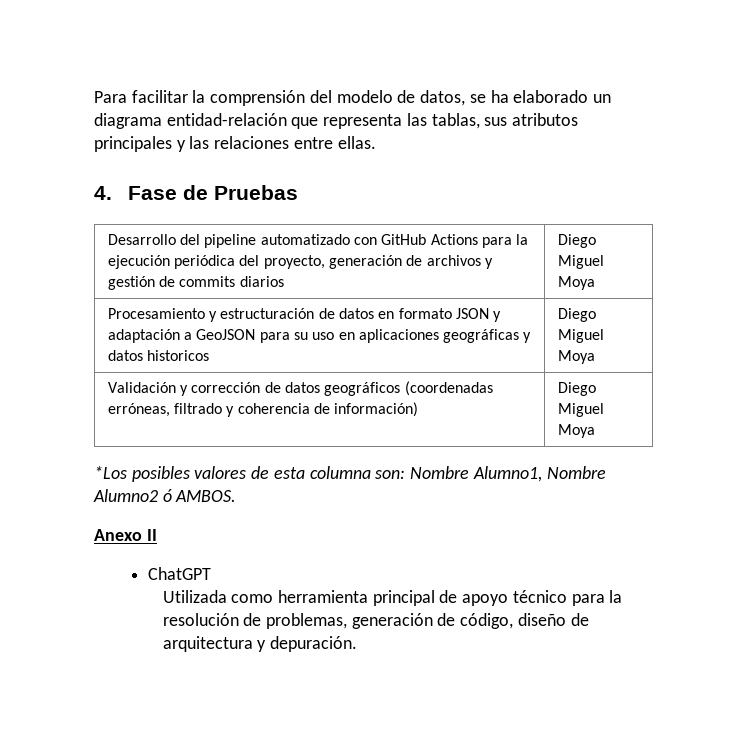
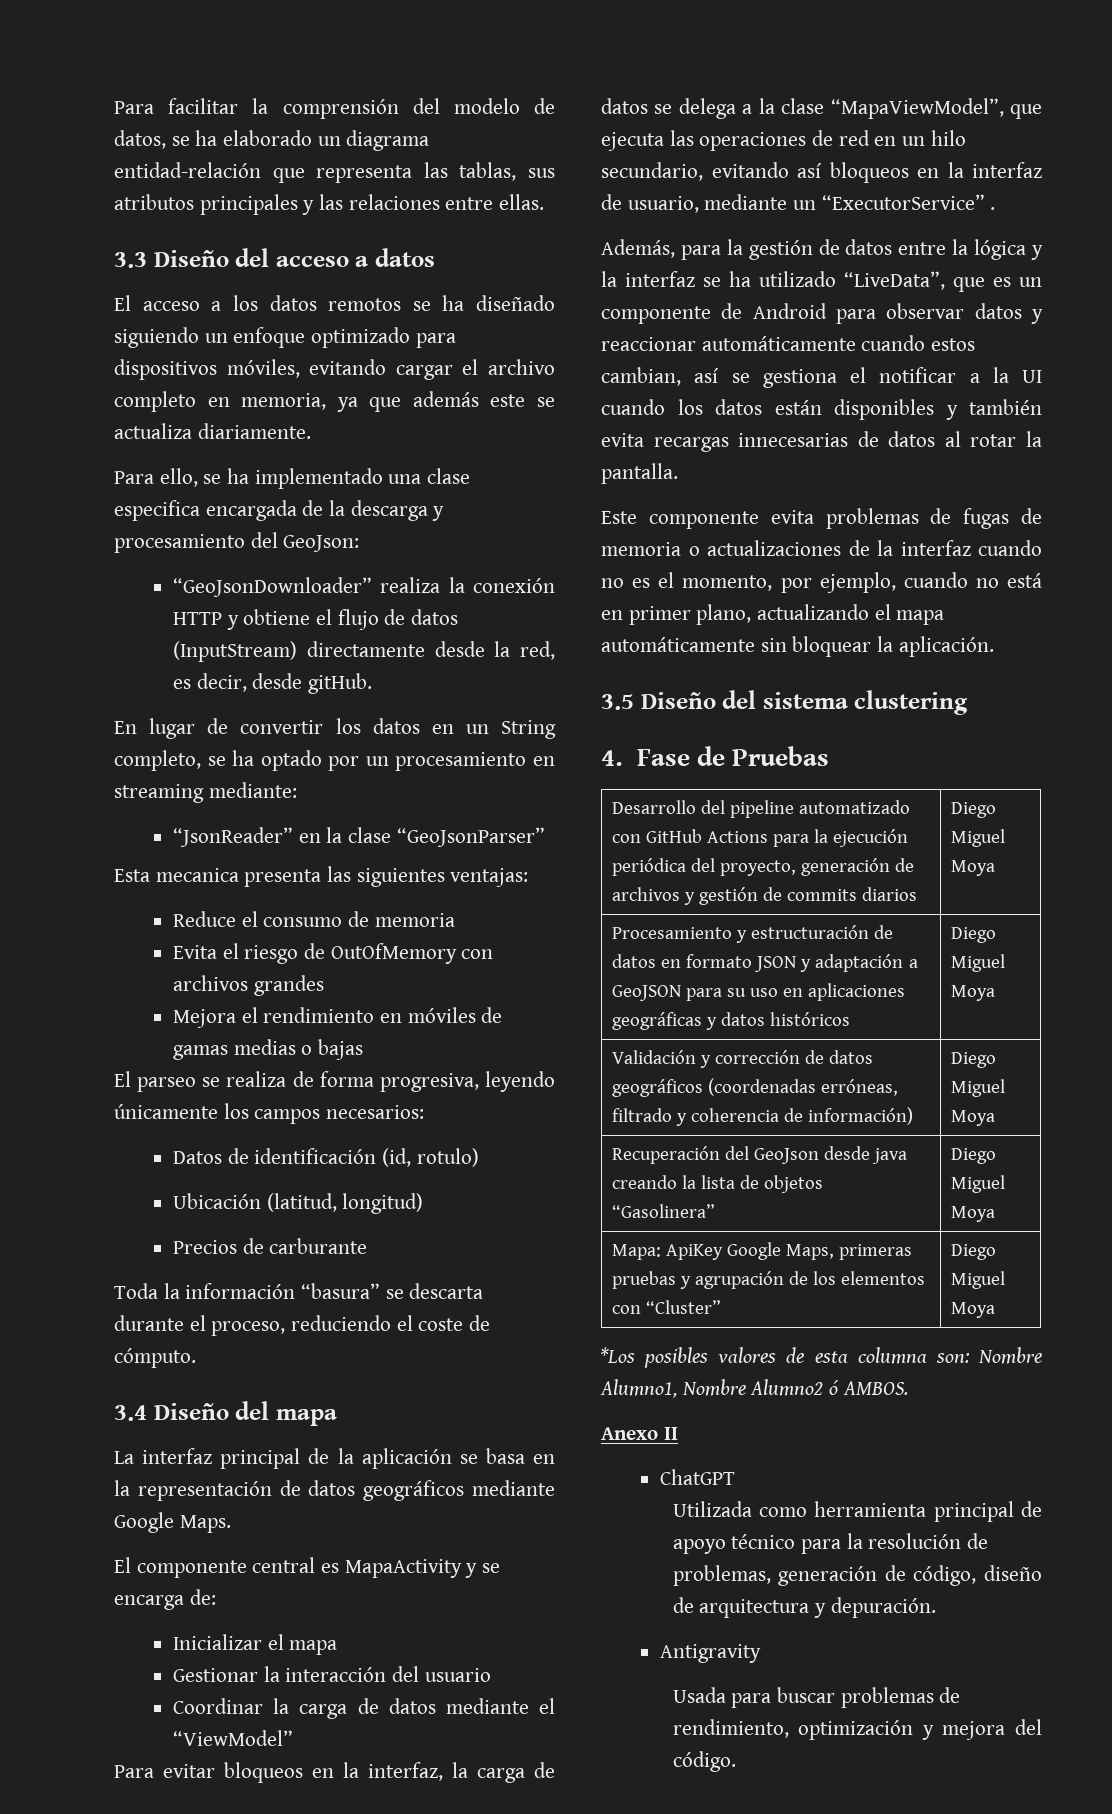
+ 3.3 Diseño del acceso a datos
+ El acceso a los datos remotos se ha diseñado siguiendo un enfoque optimizado para dispositivos móviles, evitando cargar el archivo completo en memoria, ya que además este se actualiza diariamente.
+ Para ello, se ha implementado una clase especifica encargada de la descarga y procesamiento del GeoJson:
+ “GeoJsonDownloader” realiza la conexión HTTP y obtiene el flujo de datos (InputStream) directamente desde la red, es decir, desde gitHub.
+ En lugar de convertir los datos en un String completo, se ha optado por un procesamiento en streaming mediante:
+ “JsonReader” en la clase “GeoJsonParser”
+ Esta mecanica presenta las siguientes ventajas:
+ Reduce el consumo de memoria
+ Evita el riesgo de OutOfMemory con archivos grandes
+ Mejora el rendimiento en móviles de gamas medias o bajas
+ El parseo se realiza de forma progresiva, leyendo únicamente los campos necesarios:
+ Datos de identificación (id, rotulo)
+ Ubicación (latitud, longitud)
+ Precios de carburante
+ Toda la información “basura” se descarta durante el proceso, reduciendo el coste de cómputo.
+ 3.4 Diseño del mapa
+ La interfaz principal de la aplicación se basa en la representación de datos geográficos mediante Google Maps.
+ El componente central es MapaActivity y se encarga de:
+ Inicializar el mapa
+ Gestionar la interacción del usuario
+ Coordinar la carga de datos mediante el “ViewModel”
+ Para evitar bloqueos en la interfaz, la carga de datos se delega a la clase “MapaViewModel”, que ejecuta las operaciones de red en un hilo secundario, evitando así bloqueos en la interfaz de usuario, mediante un “ExecutorService” .
+ Además, para la gestión de datos entre la lógica y la interfaz se ha utilizado “LiveData”, que es un componente de Android para observar datos y reaccionar automáticamente cuando estos cambian, así se gestiona el notificar a la UI cuando los datos están disponibles y también evita recargas innecesarias de datos al rotar la pantalla.
+ Este componente evita problemas de fugas de memoria o actualizaciones de la interfaz cuando no es el momento, por ejemplo, cuando no está en primer plano, actualizando el mapa automáticamente sin bloquear la aplicación.
+ 3.5 Diseño del sistema clustering
- Procesamiento y estructuración de datos en formato JSON y adaptación a GeoJSON para su uso en aplicaciones geográficas y datos historicos | Diego Miguel Moya
+ Procesamiento y estructuración de datos en formato JSON y adaptación a GeoJSON para su uso en aplicaciones geográficas y datos históricos | Diego Miguel Moya
+ Recuperación del GeoJson desde java creando la lista de objetos “Gasolinera” | Diego Miguel Moya
+ Mapa: ApiKey Google Maps, primeras pruebas y agrupación de los elementos con “Cluster” | Diego Miguel Moya
+ Antigravity
+ Usada para buscar problemas de rendimiento, optimización y mejora del código.

